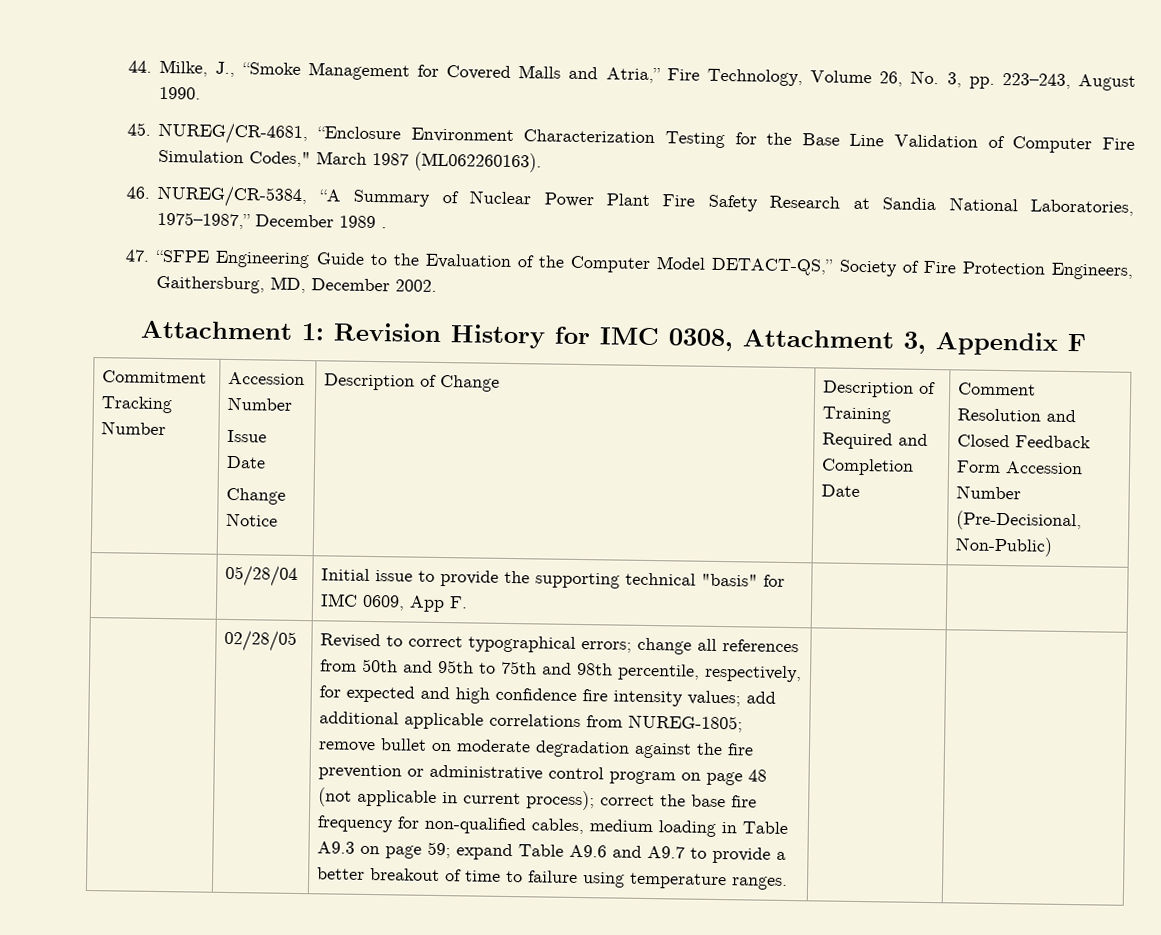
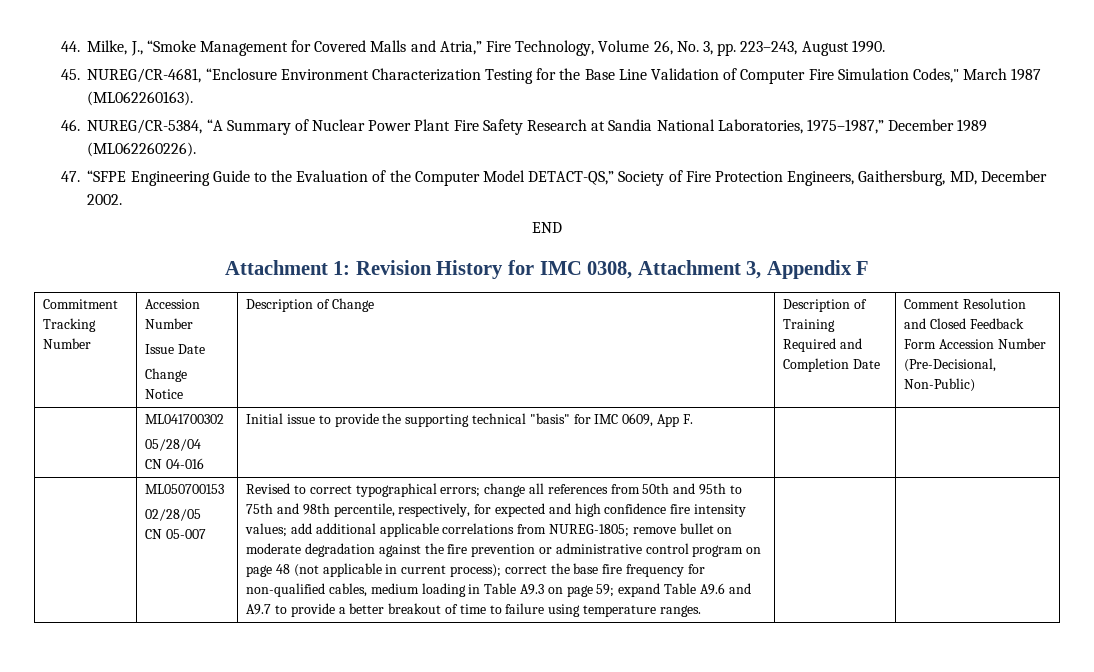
- 46. NUREG/CR-5384, “A Summary of Nuclear Power Plant Fire Safety Research at Sandia National Laboratories, 1975–1987,” December 1989 .
+ 46. NUREG/CR-5384, “A Summary of Nuclear Power Plant Fire Safety Research at Sandia National Laboratories, 1975–1987,” December 1989 (ML062260226).
+ END
- | 05/28/04 | Initial issue to provide the supporting technical "basis" for IMC 0609, App F. | |
+ | ML041700302
+ 05/28/04
+ CN 04-016 | Initial issue to provide the supporting technical "basis" for IMC 0609, App F. | |
+ ML050700153
+ CN 05-007

